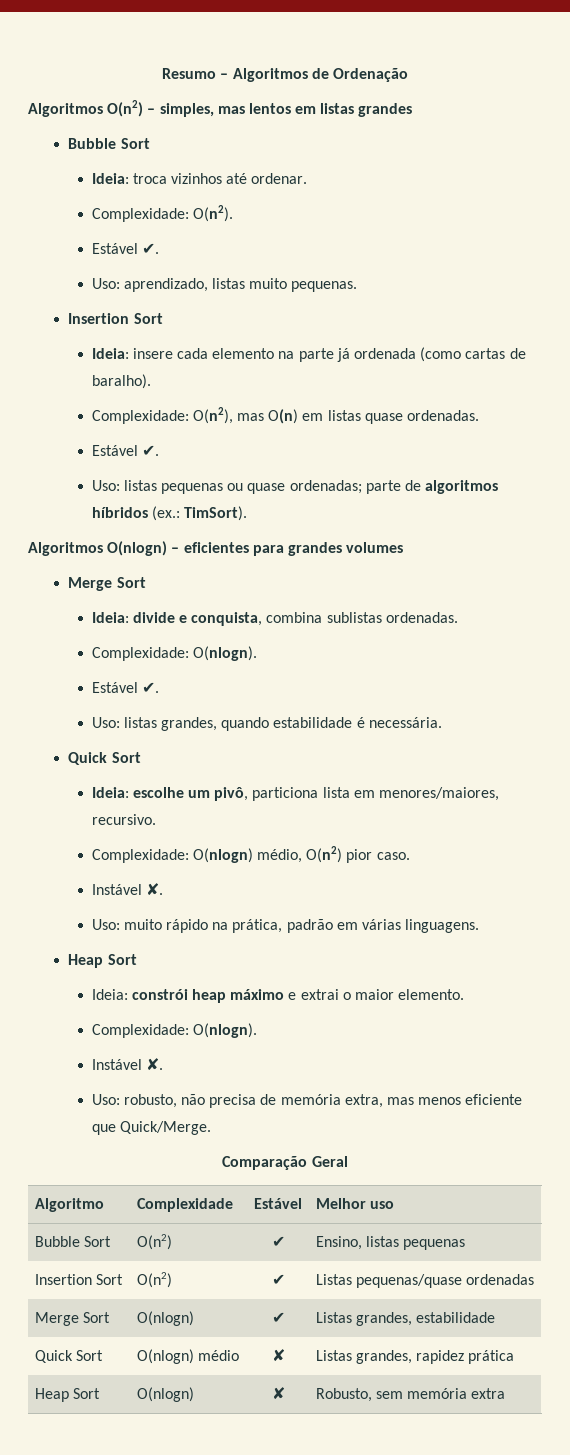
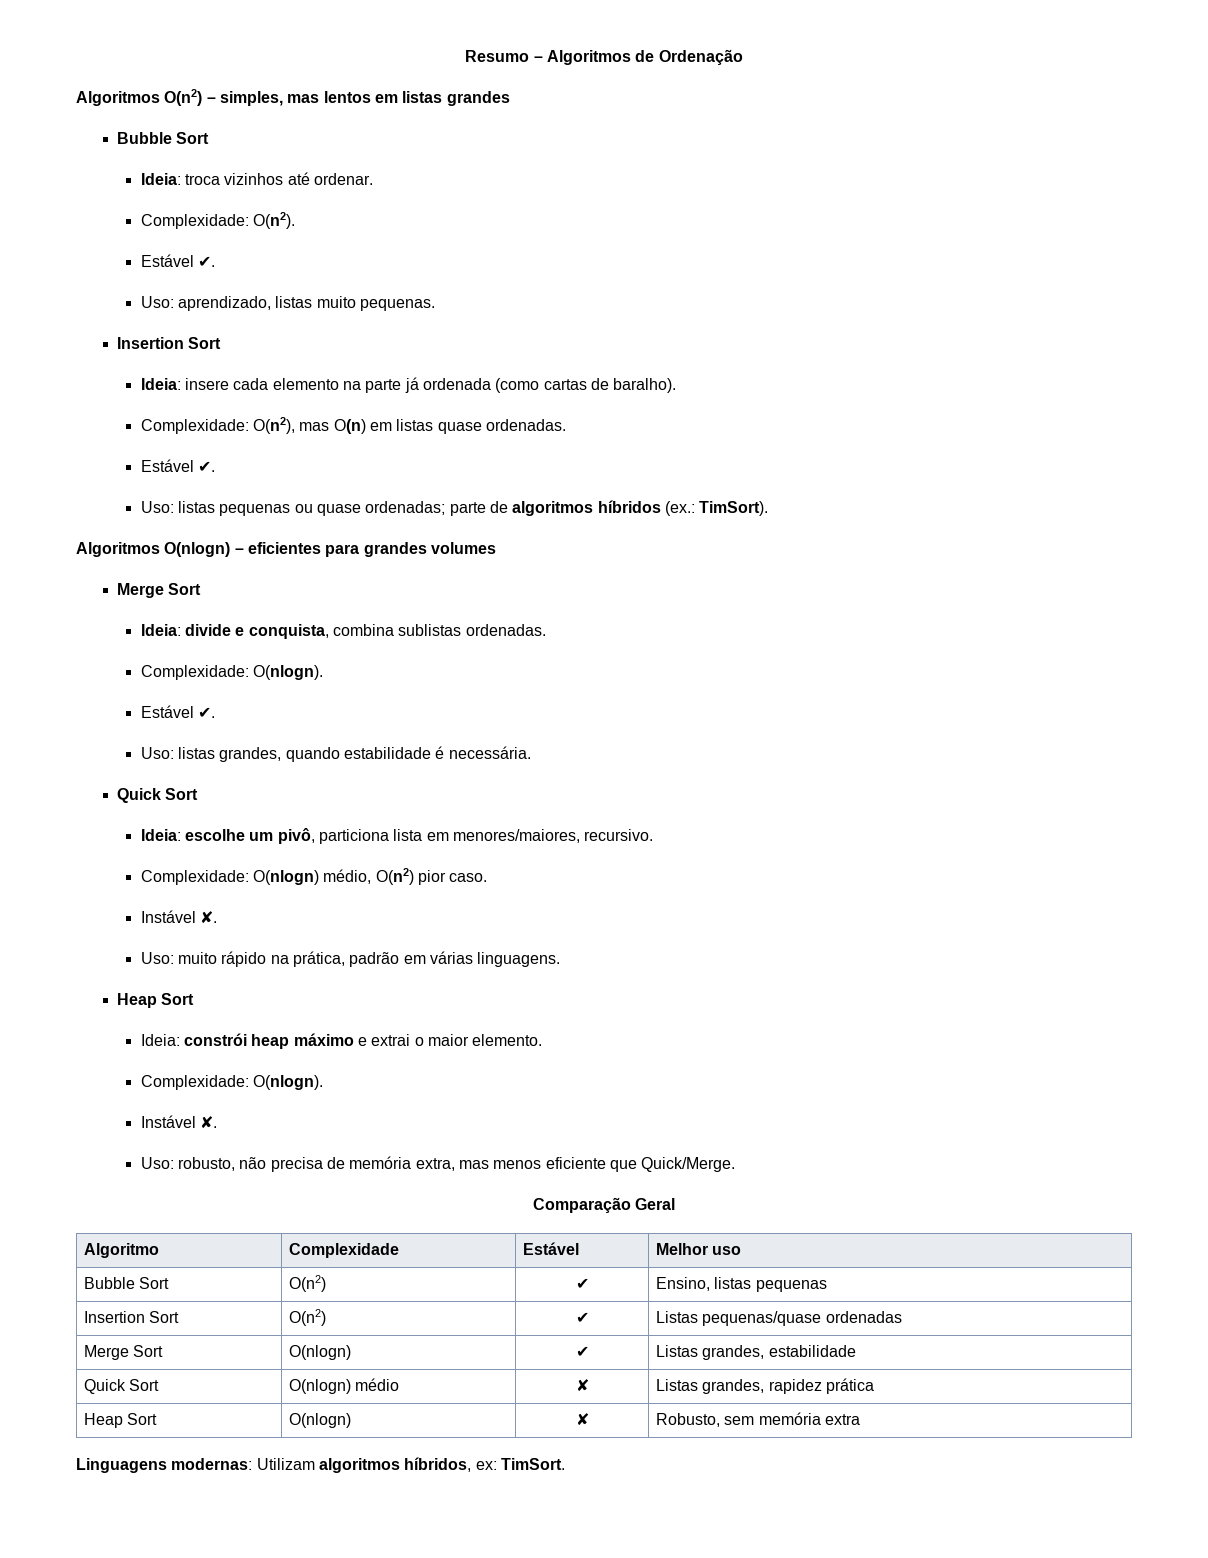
+ Linguagens modernas: Utilizam algoritmos híbridos, ex: TimSort.

